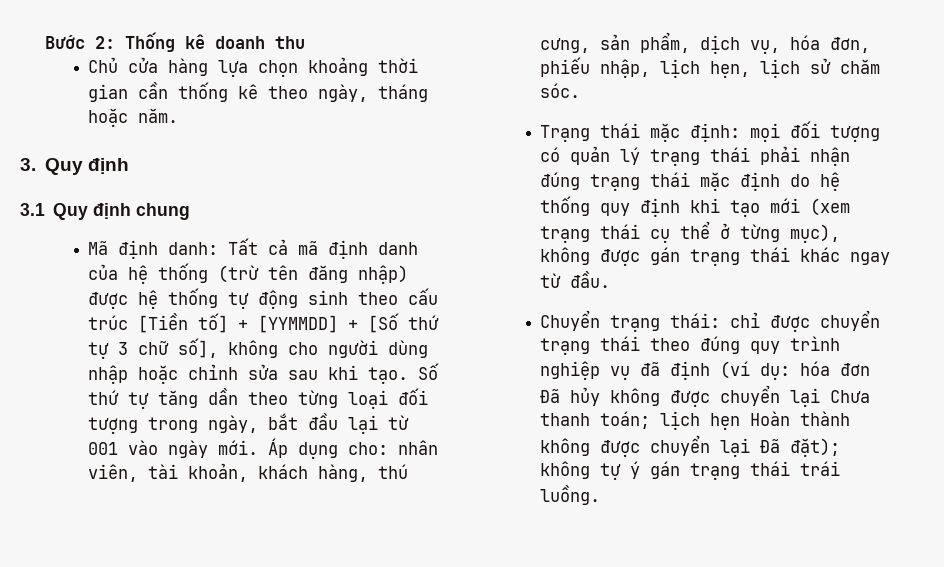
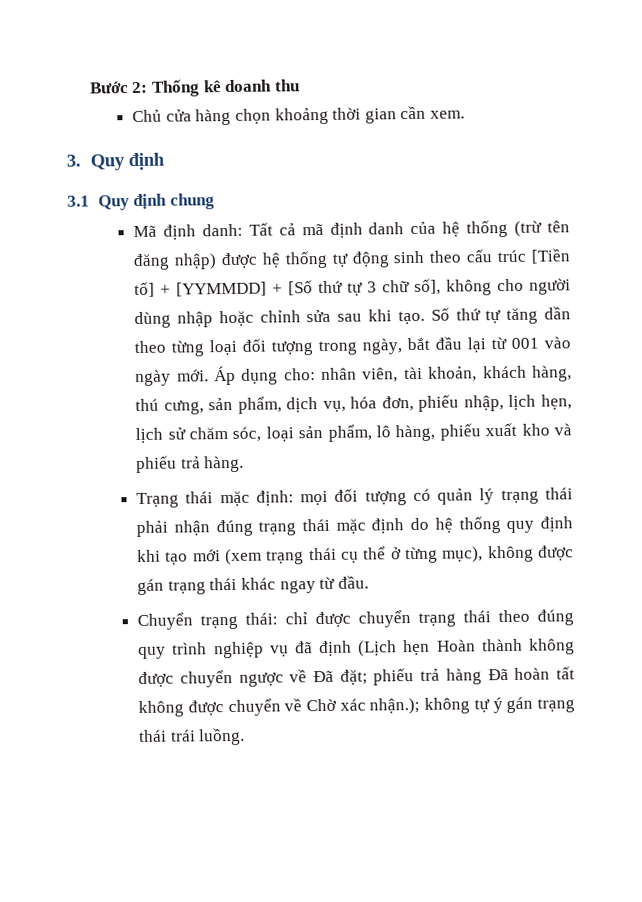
- Chủ cửa hàng lựa chọn khoảng thời gian cần thống kê theo ngày, tháng hoặc năm.
+ Chủ cửa hàng chọn khoảng thời gian cần xem.
- Áp dụng cho: nhân viên, tài khoản, khách hàng, thú cưng, sản phẩm, dịch vụ, hóa đơn, phiếu nhập, lịch hẹn, lịch sử chăm sóc.
+ Áp dụng cho: nhân viên, tài khoản, khách hàng, thú cưng, sản phẩm, dịch vụ, hóa đơn, phiếu nhập, lịch hẹn, lịch sử chăm sóc, loại sản phẩm, lô hàng, phiếu xuất kho và phiếu trả hàng.
- Chuyển trạng thái: chỉ được chuyển trạng thái theo đúng quy trình nghiệp vụ đã định (ví dụ: hóa đơn Đã hủy không được chuyển lại Chưa thanh toán; lịch hẹn Hoàn thành không được chuyển lại Đã đặt); không tự ý gán trạng thái trái luồng.
+ Chuyển trạng thái: chỉ được chuyển trạng thái theo đúng quy trình nghiệp vụ đã định (Lịch hẹn Hoàn thành không được chuyển ngược về Đã đặt; phiếu trả hàng Đã hoàn tất không được chuyển về Chờ xác nhận.); không tự ý gán trạng thái trái luồng.

